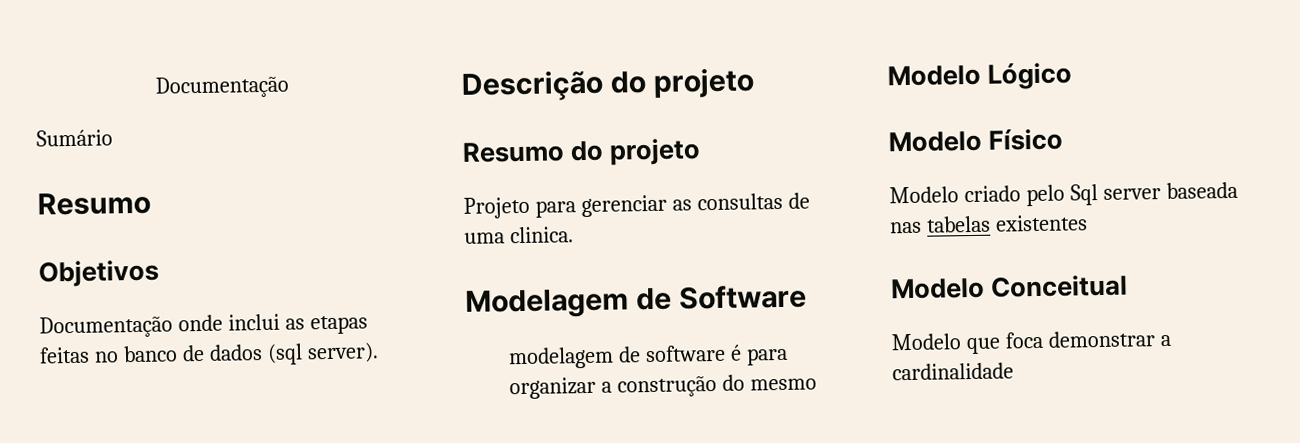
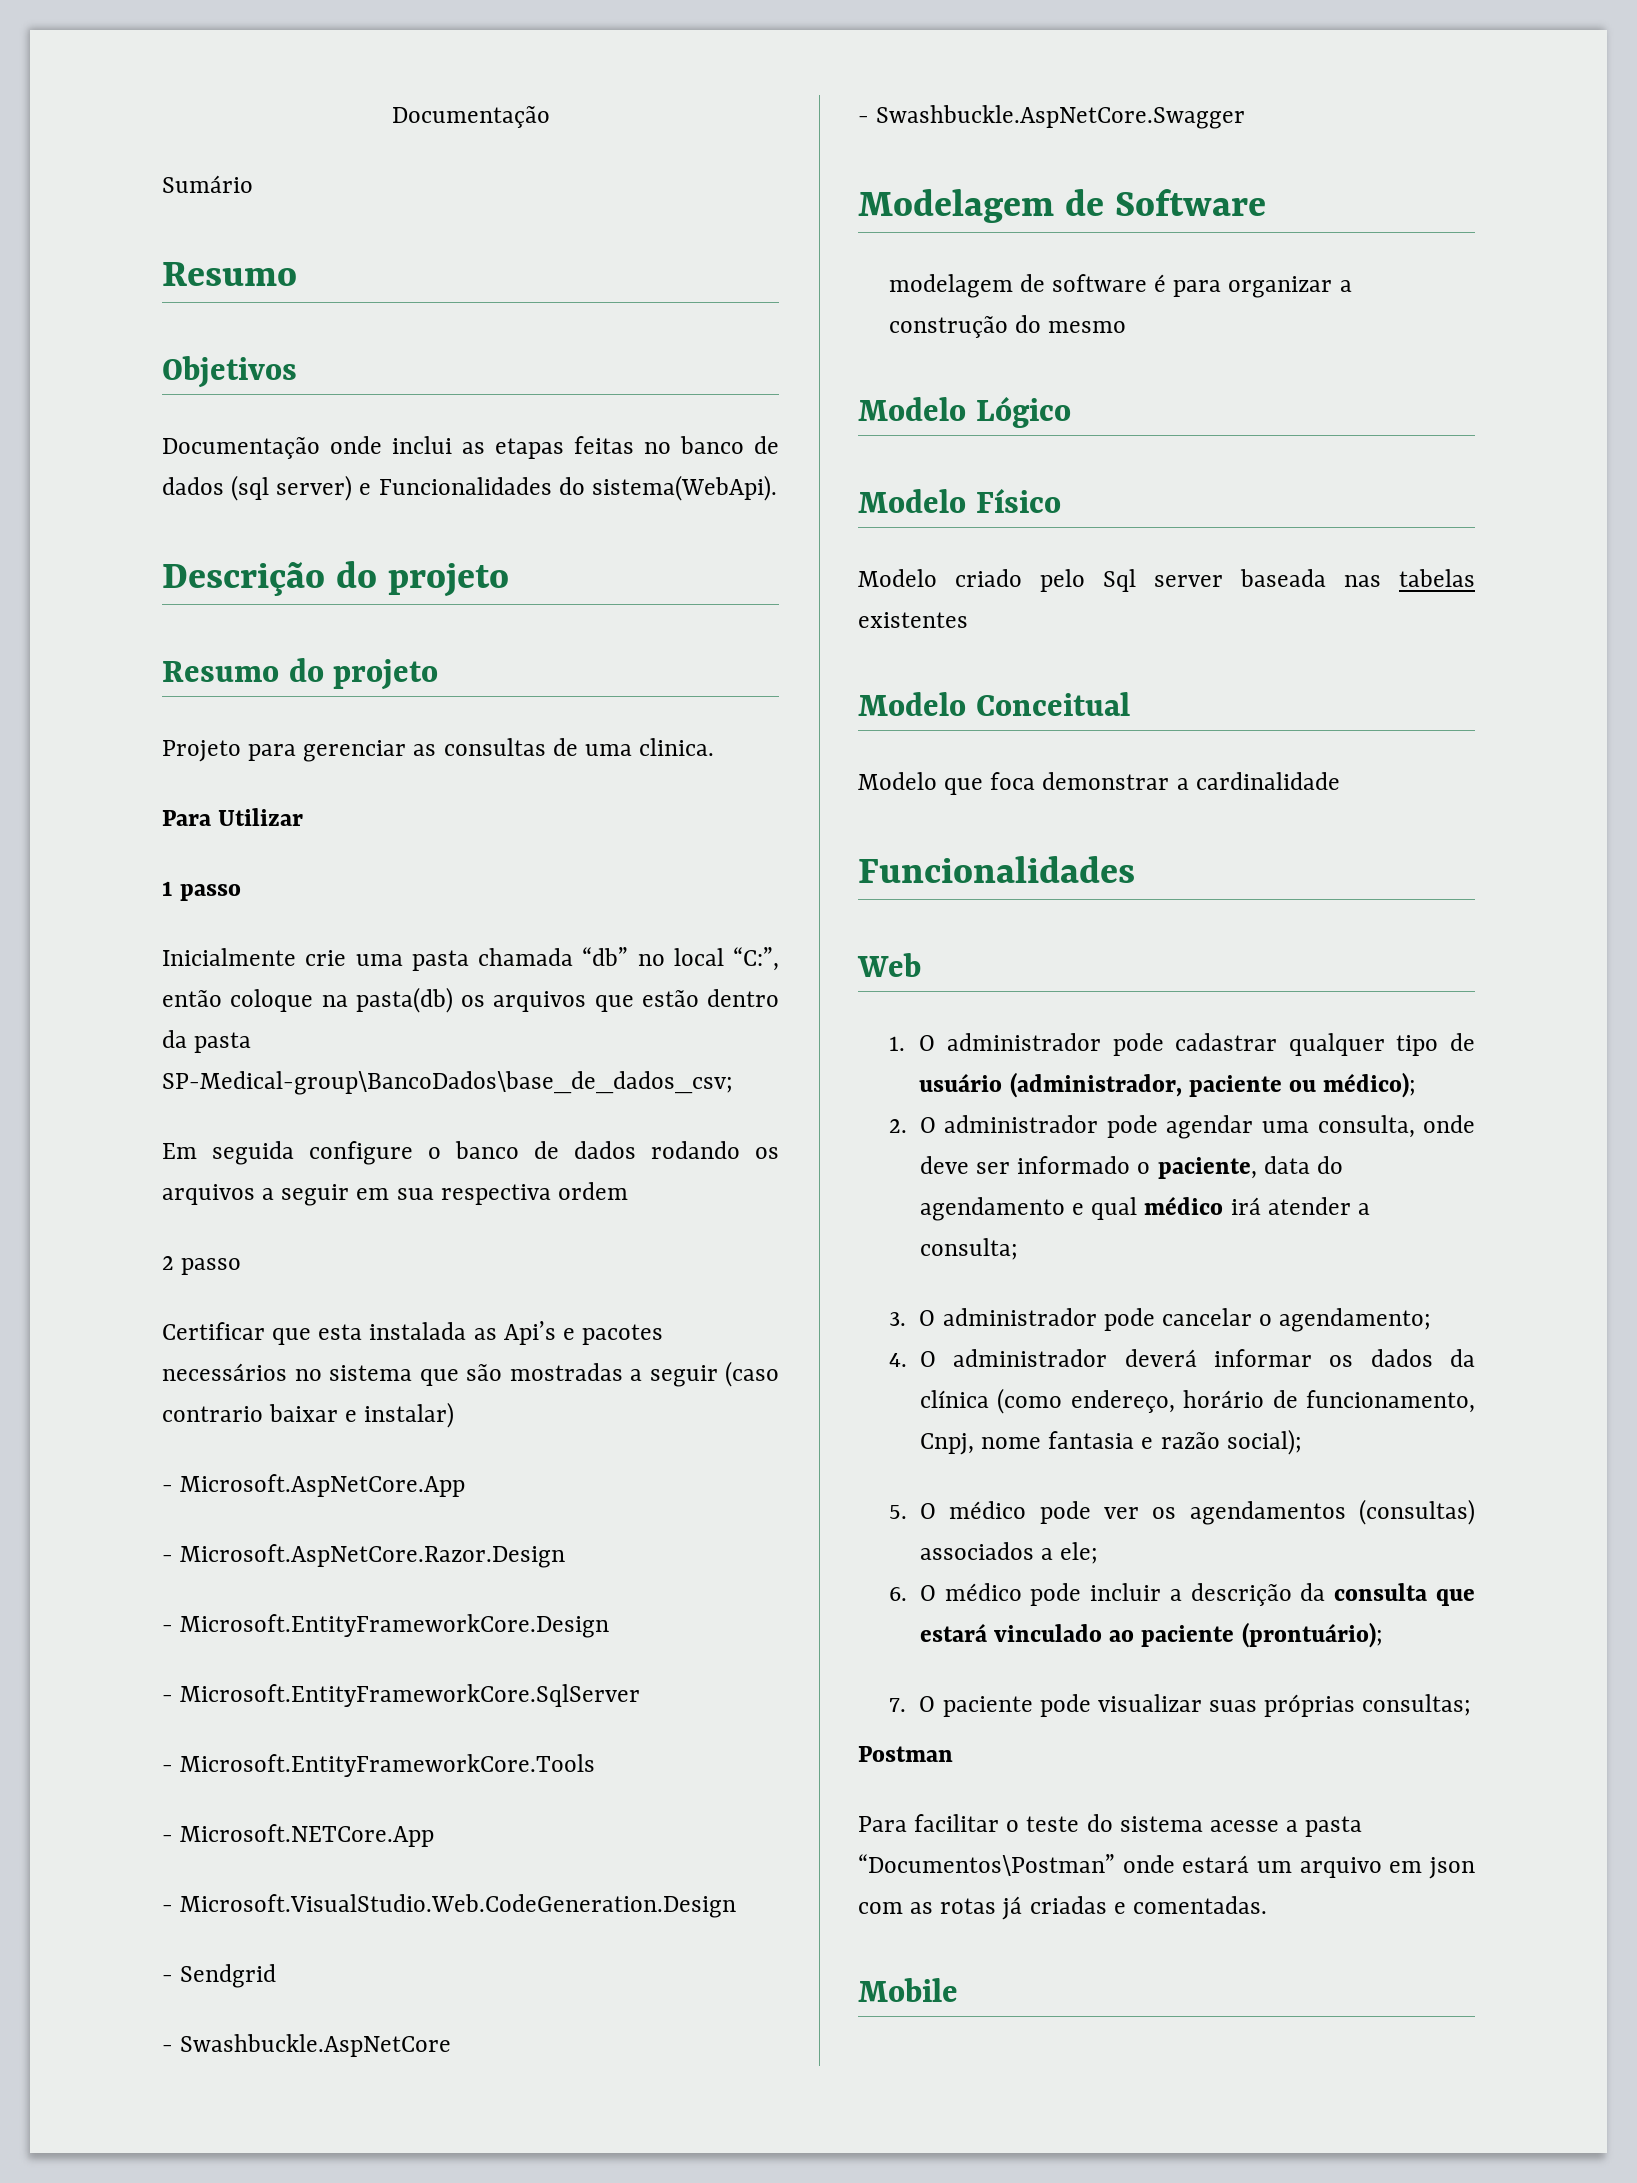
- Documentação onde inclui as etapas feitas no banco de dados (sql server).
+ Documentação onde inclui as etapas feitas no banco de dados (sql server) e Funcionalidades do sistema(WebApi).
+ Para Utilizar
+ 1 passo
+ Inicialmente crie uma pasta chamada “db” no local “C:”, então coloque na pasta(db) os arquivos que estão dentro da pasta SP-Medical-group\BancoDados\base_de_dados_csv;
+ Em seguida configure o banco de dados rodando os arquivos a seguir em sua respectiva ordem
+ 2 passo
+ Certificar que esta instalada as Api’s e pacotes necessários no sistema que são mostradas a seguir (caso contrario baixar e instalar)
+ - Microsoft.AspNetCore.App
+ - Microsoft.AspNetCore.Razor.Design
+ - Microsoft.EntityFrameworkCore.Design
+ - Microsoft.EntityFrameworkCore.SqlServer
+ - Microsoft.EntityFrameworkCore.Tools
+ - Microsoft.NETCore.App
+ - Microsoft.VisualStudio.Web.CodeGeneration.Design
+ - Sendgrid
+ - Swashbuckle.AspNetCore
+ - Swashbuckle.AspNetCore.Swagger
  Modelo que foca demonstrar a cardinalidade
+ Funcionalidades
+ Web
+ 1. O administrador pode cadastrar qualquer tipo de usuário (administrador, paciente ou médico);
+ 2. O administrador pode agendar uma consulta, onde deve ser informado o paciente, data do agendamento e qual médico irá atender a consulta;
+ 3. O administrador pode cancelar o agendamento;
+ 4. O administrador deverá informar os dados da clínica (como endereço, horário de funcionamento, Cnpj, nome fantasia e razão social);
+ 5. O médico pode ver os agendamentos (consultas) associados a ele;
+ 6. O médico pode incluir a descrição da consulta que estará vinculado ao paciente (prontuário);
+ 7. O paciente pode visualizar suas próprias consultas;
+ Postman
+ Para facilitar o teste do sistema acesse a pasta “Documentos\Postman” onde estará um arquivo em json com as rotas já criadas e comentadas.
+ Mobile

